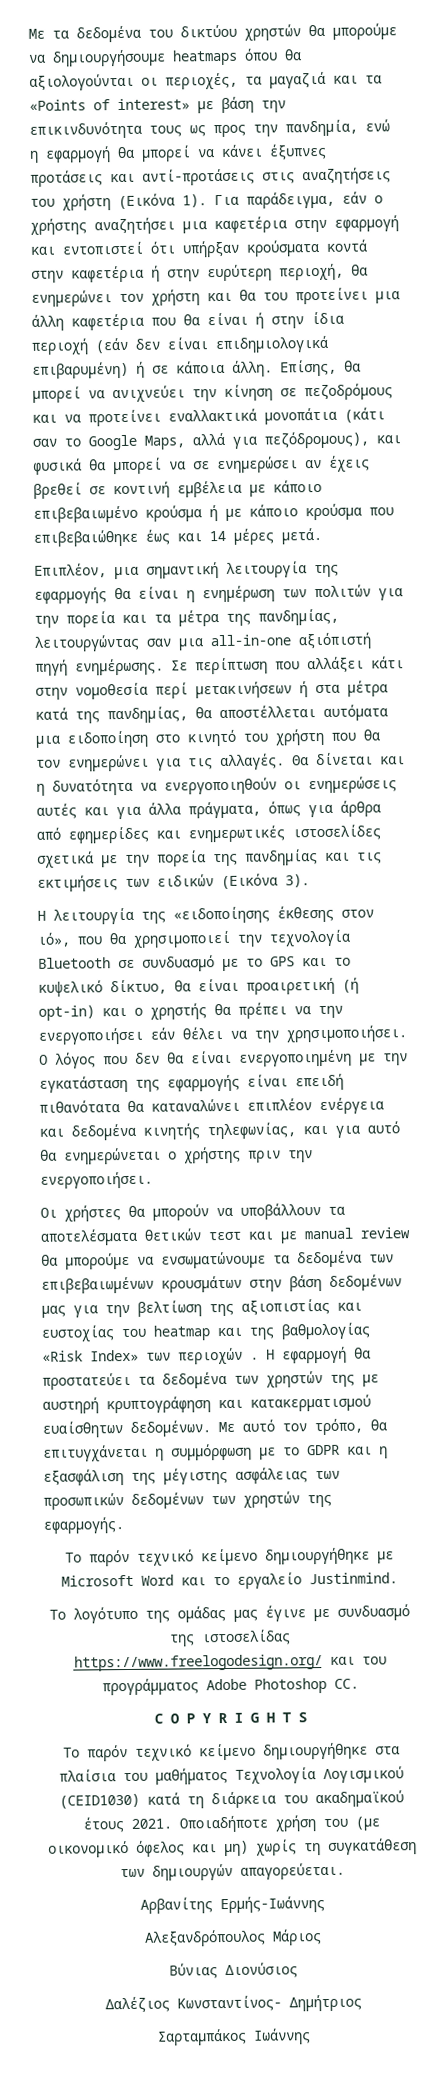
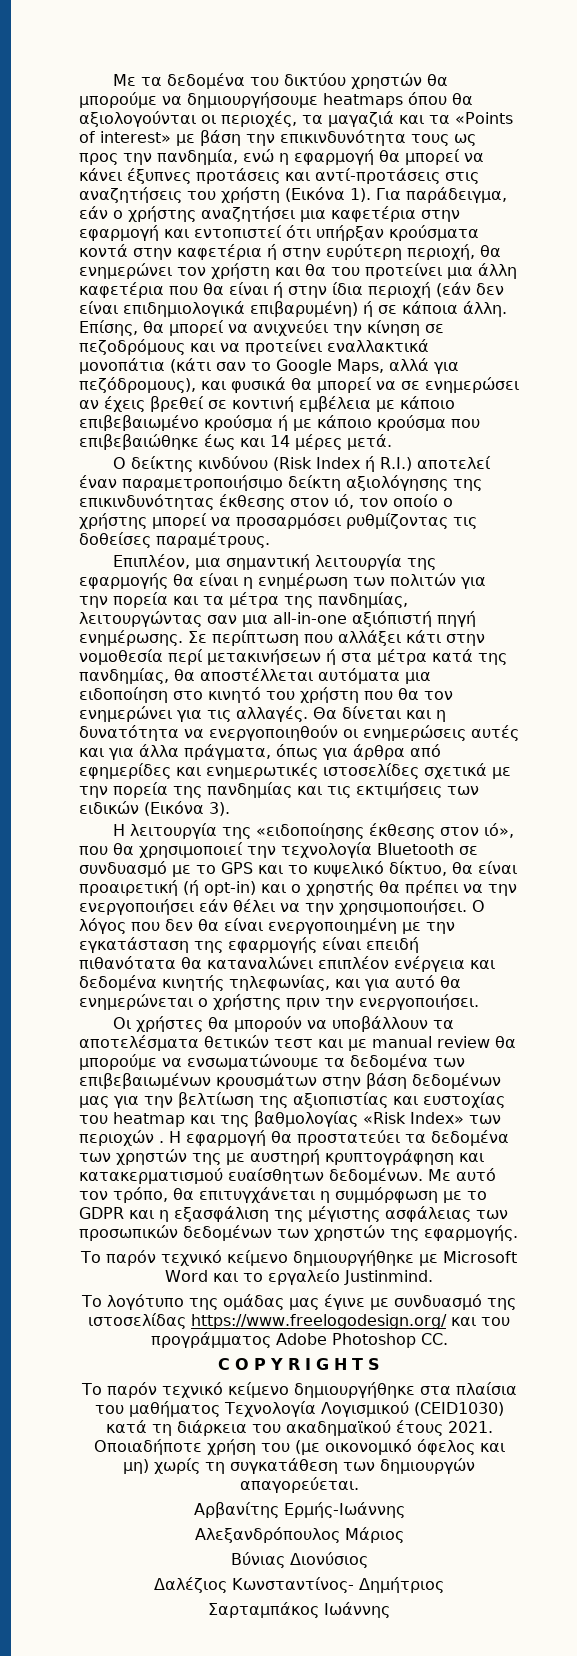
+ Ο δείκτης κινδύνου (Risk Index ή R.I.) αποτελεί έναν παραμετροποιήσιμο δείκτη αξιολόγησης της επικινδυνότητας έκθεσης στον ιό, τον οποίο ο χρήστης μπορεί να προσαρμόσει ρυθμίζοντας τις δοθείσες παραμέτρους.

